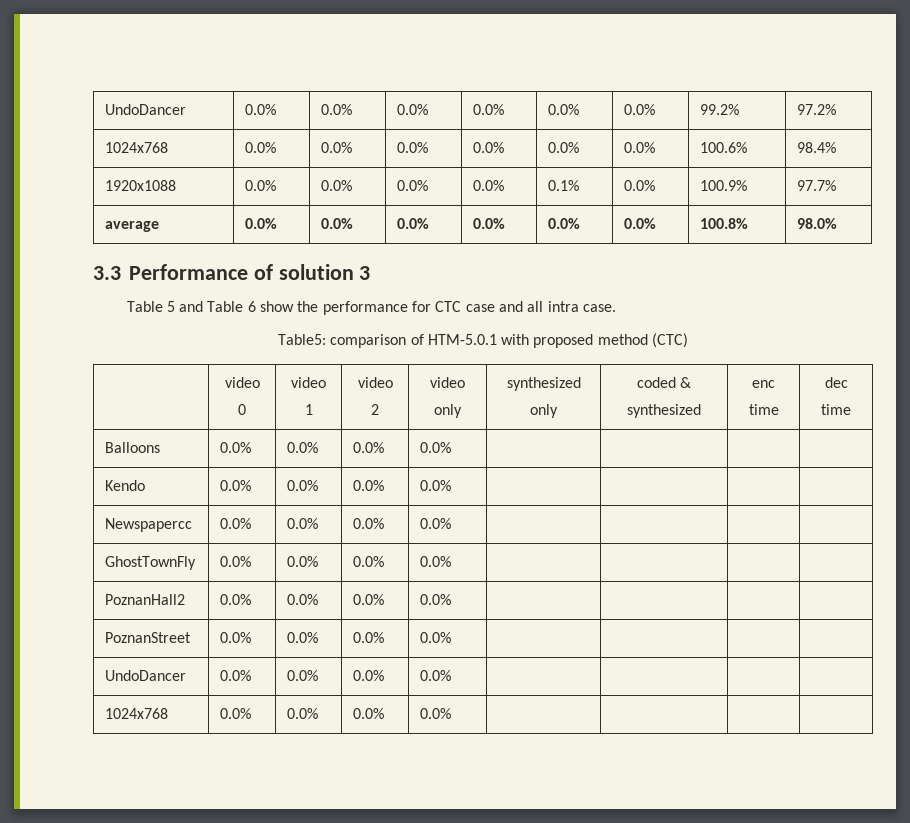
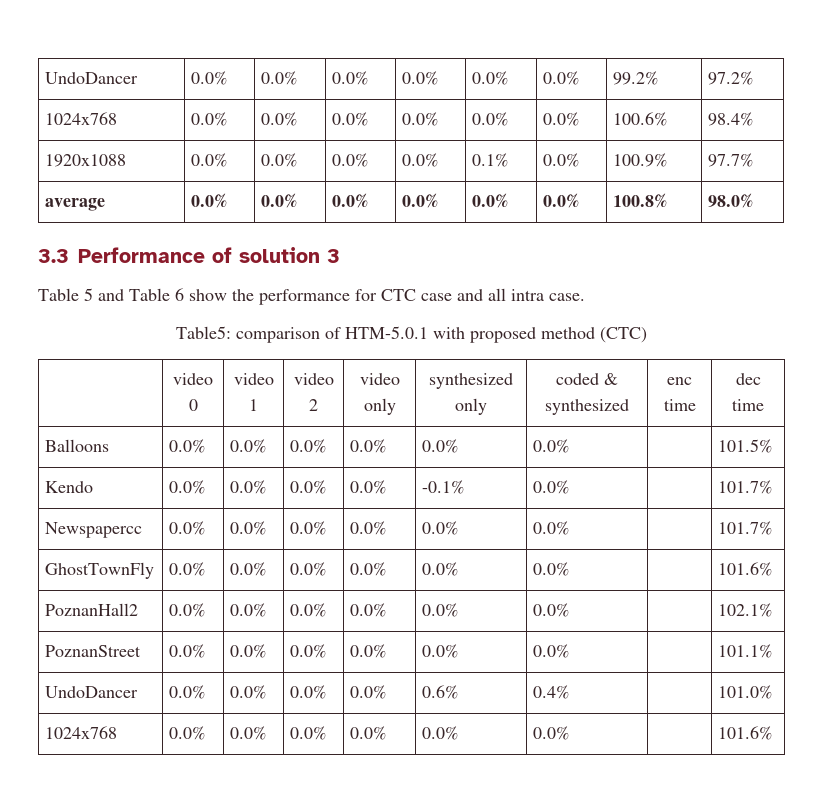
- Balloons | 0.0% | 0.0% | 0.0% | 0.0% | | | |
+ Balloons | 0.0% | 0.0% | 0.0% | 0.0% | 0.0% | 0.0% | | 101.5%
- Kendo | 0.0% | 0.0% | 0.0% | 0.0% | | | |
+ Kendo | 0.0% | 0.0% | 0.0% | 0.0% | -0.1% | 0.0% | | 101.7%
- Newspapercc | 0.0% | 0.0% | 0.0% | 0.0% | | | |
+ Newspapercc | 0.0% | 0.0% | 0.0% | 0.0% | 0.0% | 0.0% | | 101.7%
- GhostTownFly | 0.0% | 0.0% | 0.0% | 0.0% | | | |
+ GhostTownFly | 0.0% | 0.0% | 0.0% | 0.0% | 0.0% | 0.0% | | 101.6%
- PoznanHall2 | 0.0% | 0.0% | 0.0% | 0.0% | | | |
+ PoznanHall2 | 0.0% | 0.0% | 0.0% | 0.0% | 0.0% | 0.0% | | 102.1%
- PoznanStreet | 0.0% | 0.0% | 0.0% | 0.0% | | | |
- UndoDancer | 0.0% | 0.0% | 0.0% | 0.0% | | | |
- 1024x768 | 0.0% | 0.0% | 0.0% | 0.0% | | | |
+ PoznanStreet | 0.0% | 0.0% | 0.0% | 0.0% | 0.0% | 0.0% | | 101.1%
+ UndoDancer | 0.0% | 0.0% | 0.0% | 0.0% | 0.6% | 0.4% | | 101.0%
+ 1024x768 | 0.0% | 0.0% | 0.0% | 0.0% | 0.0% | 0.0% | | 101.6%

